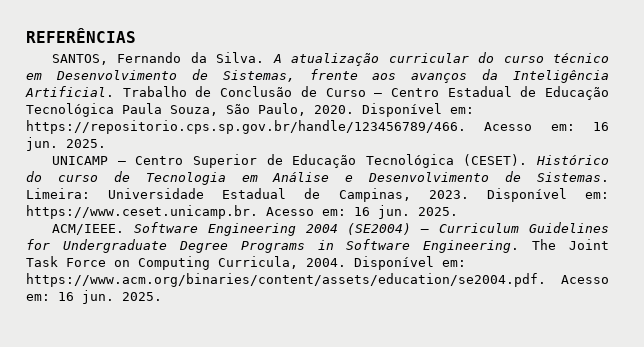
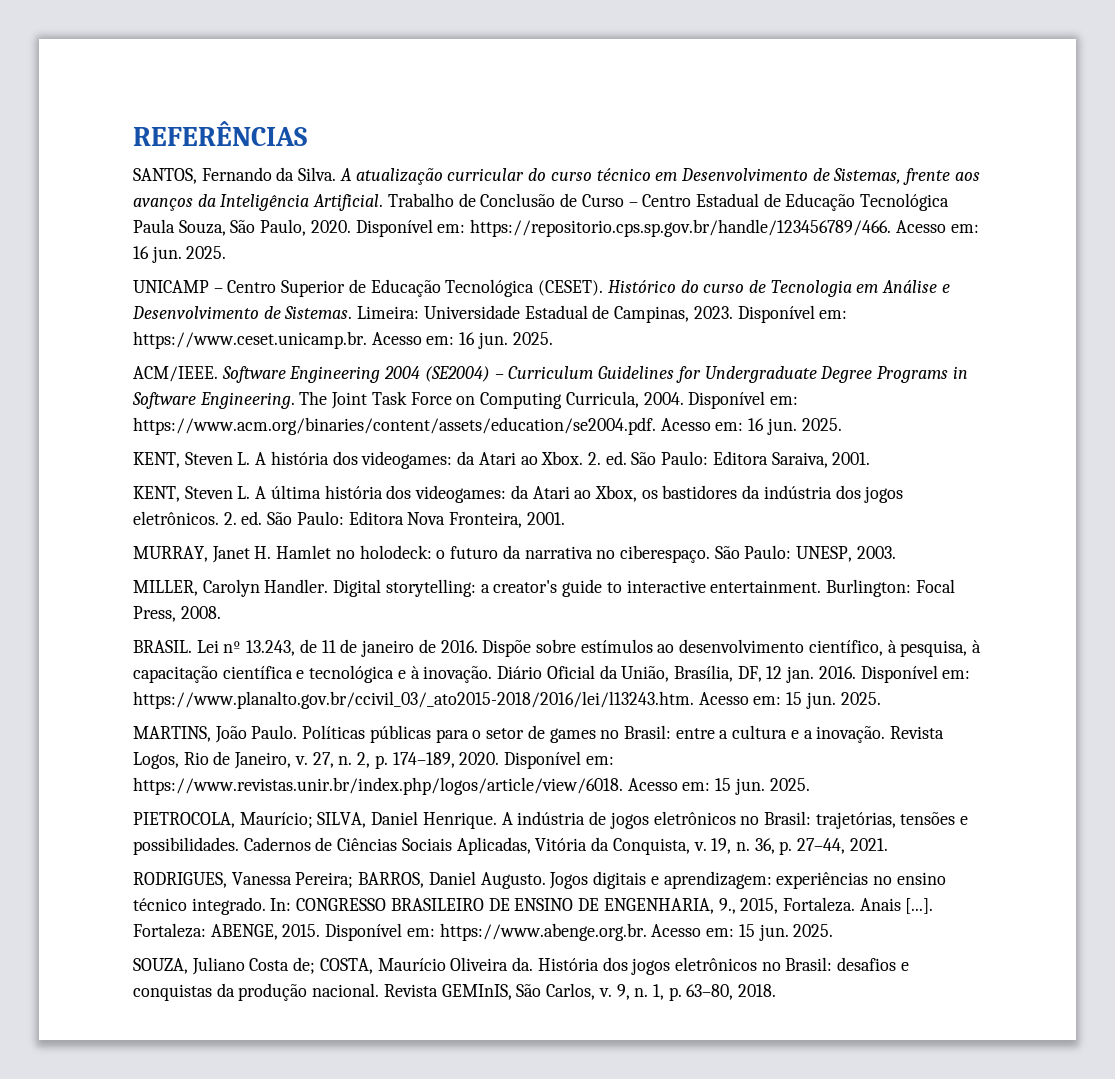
+ KENT, Steven L. A história dos videogames: da Atari ao Xbox. 2. ed. São Paulo: Editora Saraiva, 2001.
+ KENT, Steven L. A última história dos videogames: da Atari ao Xbox, os bastidores da indústria dos jogos eletrônicos. 2. ed. São Paulo: Editora Nova Fronteira, 2001.
+ MURRAY, Janet H. Hamlet no holodeck: o futuro da narrativa no ciberespaço. São Paulo: UNESP, 2003.
+ MILLER, Carolyn Handler. Digital storytelling: a creator's guide to interactive entertainment. Burlington: Focal Press, 2008.
+ BRASIL. Lei nº 13.243, de 11 de janeiro de 2016. Dispõe sobre estímulos ao desenvolvimento científico, à pesquisa, à capacitação científica e tecnológica e à inovação. Diário Oficial da União, Brasília, DF, 12 jan. 2016. Disponível em: https://www.planalto.gov.br/ccivil_03/_ato2015-2018/2016/lei/l13243.htm. Acesso em: 15 jun. 2025.
+ MARTINS, João Paulo. Políticas públicas para o setor de games no Brasil: entre a cultura e a inovação. Revista Logos, Rio de Janeiro, v. 27, n. 2, p. 174–189, 2020. Disponível em: https://www.revistas.unir.br/index.php/logos/article/view/6018. Acesso em: 15 jun. 2025.
+ PIETROCOLA, Maurício; SILVA, Daniel Henrique. A indústria de jogos eletrônicos no Brasil: trajetórias, tensões e possibilidades. Cadernos de Ciências Sociais Aplicadas, Vitória da Conquista, v. 19, n. 36, p. 27–44, 2021.
+ RODRIGUES, Vanessa Pereira; BARROS, Daniel Augusto. Jogos digitais e aprendizagem: experiências no ensino técnico integrado. In: CONGRESSO BRASILEIRO DE ENSINO DE ENGENHARIA, 9., 2015, Fortaleza. Anais [...]. Fortaleza: ABENGE, 2015. Disponível em: https://www.abenge.org.br. Acesso em: 15 jun. 2025.
+ SOUZA, Juliano Costa de; COSTA, Maurício Oliveira da. História dos jogos eletrônicos no Brasil: desafios e conquistas da produção nacional. Revista GEMInIS, São Carlos, v. 9, n. 1, p. 63–80, 2018.

